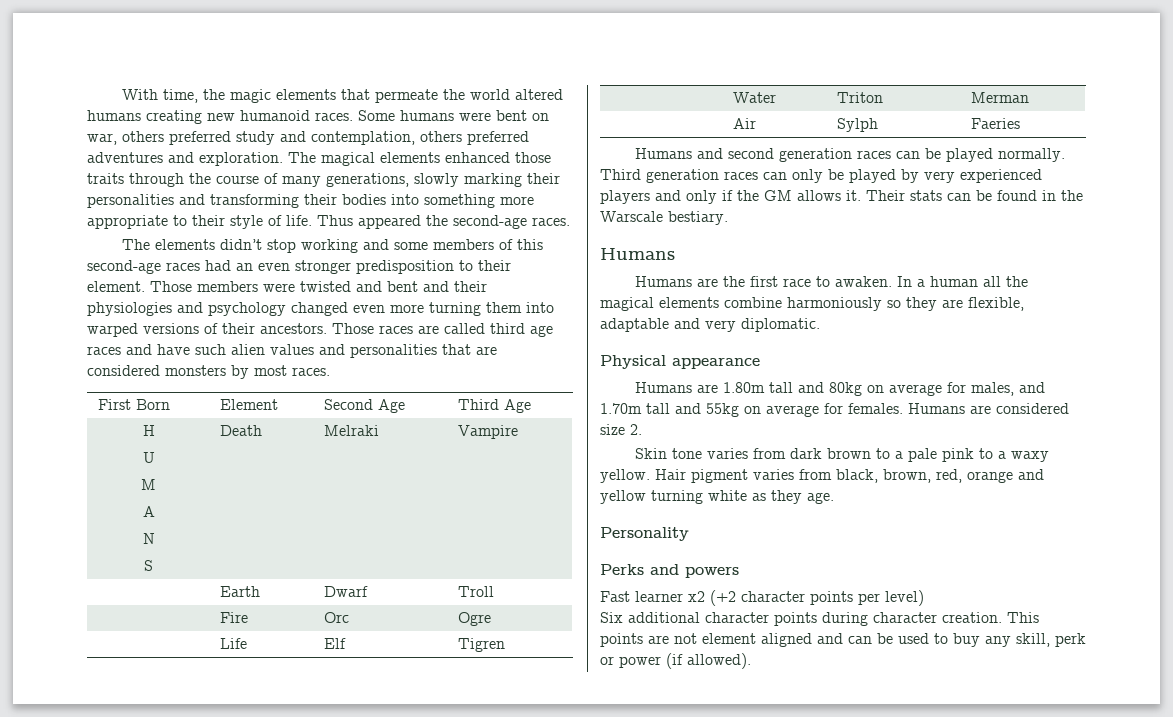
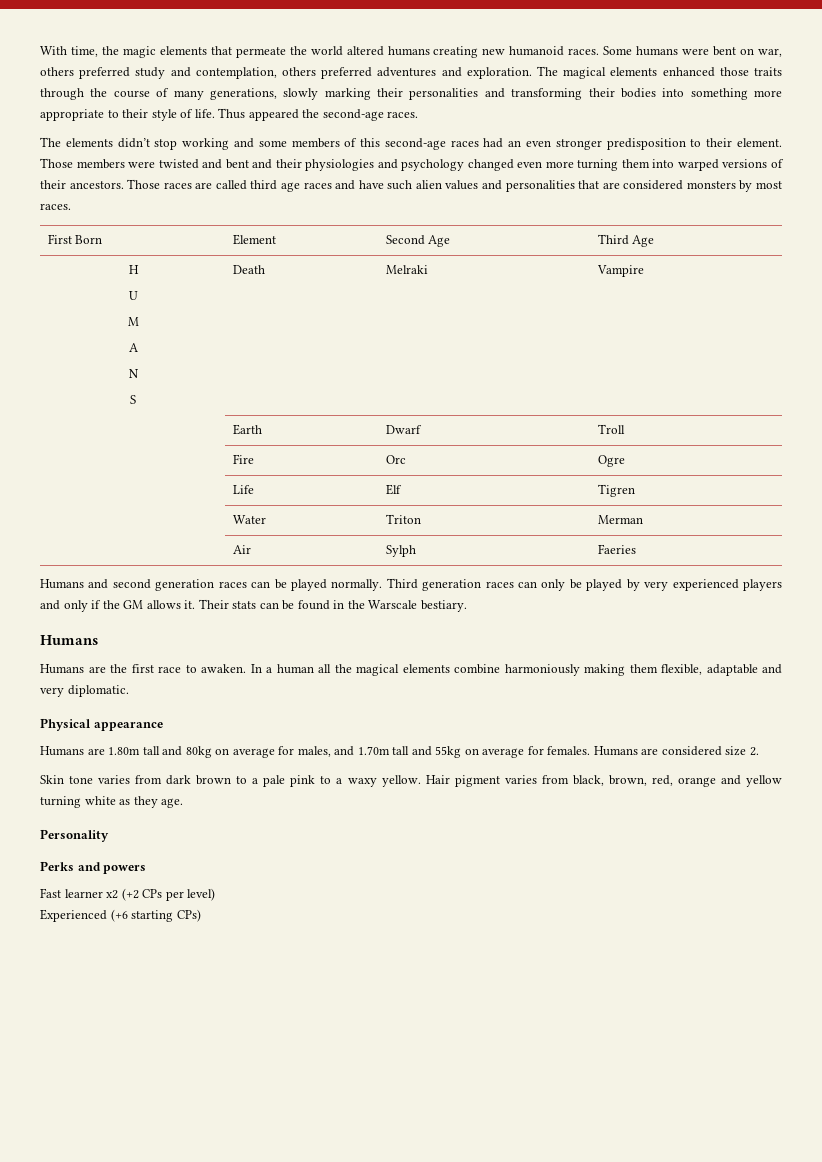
- In a human all the magical elements combine harmoniously so they are flexible, adaptable and very diplomatic.
+ In a human all the magical elements combine harmoniously making them flexible, adaptable and very diplomatic.
- Fast learner x2 (+2 character points per level)
+ Fast learner x2 (+2 CPs per level)
- Six additional character points during character creation. This points are not element aligned and can be used to buy any skill, perk or power (if allowed).
+ Experienced (+6 starting CPs)

